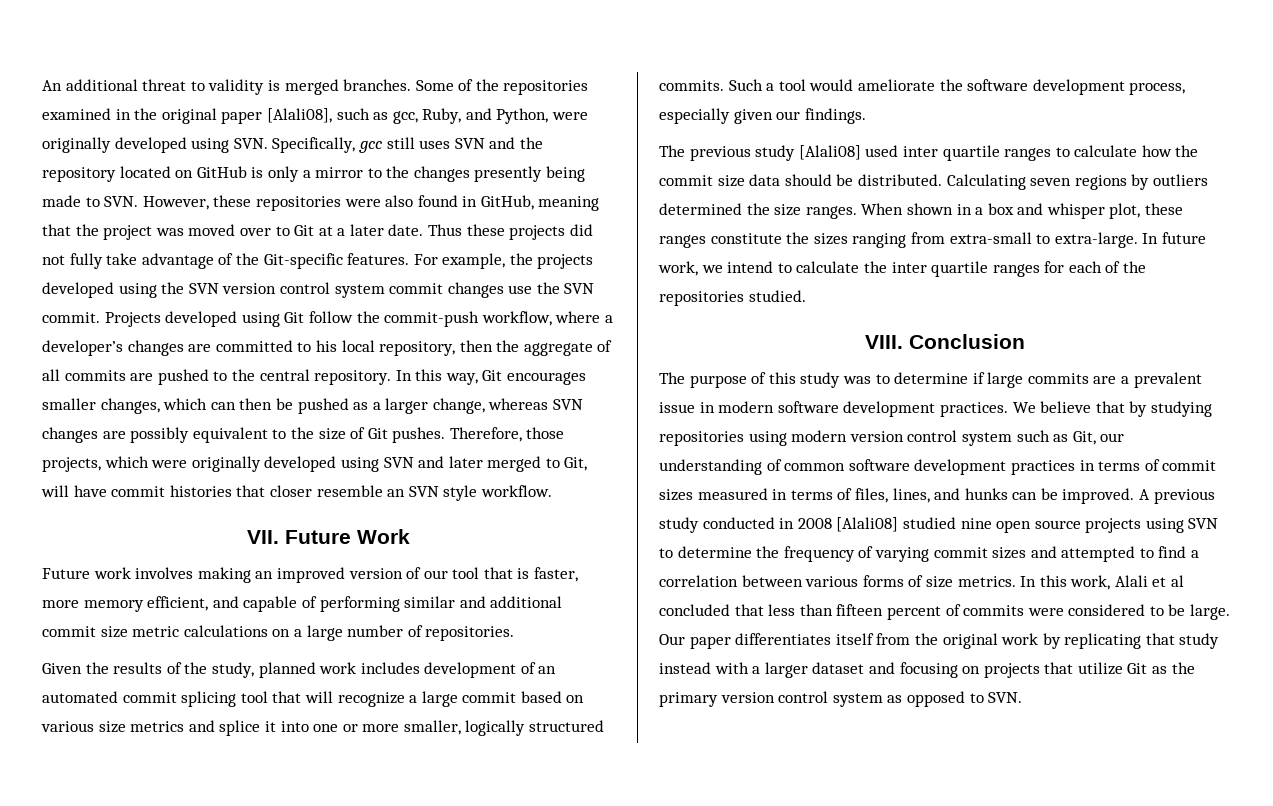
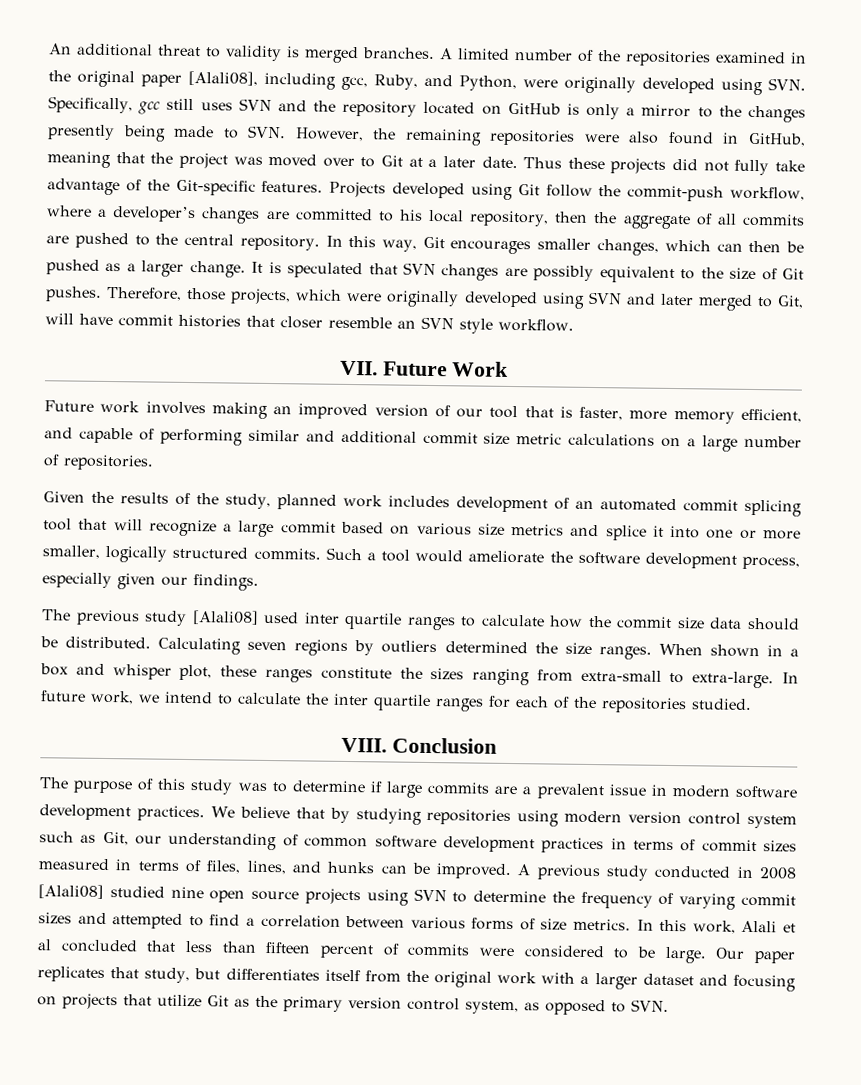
- Some of the repositories examined in the original paper [Alali08], such as gcc, Ruby, and Python, were originally developed using SVN. Specifically, gcc still uses SVN and the repository located on GitHub is only a mirror to the changes presently being made to SVN. However, these repositories were also found in GitHub, meaning that the project was moved over to Git at a later date.
+ A limited number of the repositories examined in the original paper [Alali08], including gcc, Ruby, and Python, were originally developed using SVN. Specifically, gcc still uses SVN and the repository located on GitHub is only a mirror to the changes presently being made to SVN. However, the remaining repositories were also found in GitHub, meaning that the project was moved over to Git at a later date.
- For example, the projects developed using the SVN version control system commit changes use the SVN commit.
- In this way, Git encourages smaller changes, which can then be pushed as a larger change, whereas SVN changes are possibly equivalent to the size of Git pushes.
+ In this way, Git encourages smaller changes, which can then be pushed as a larger change. It is speculated that SVN changes are possibly equivalent to the size of Git pushes.
- Our paper differentiates itself from the original work by replicating that study instead with a larger dataset and focusing on projects that utilize Git as the primary version control system as opposed to SVN.
+ Our paper replicates that study, but differentiates itself from the original work with a larger dataset and focusing on projects that utilize Git as the primary version control system, as opposed to SVN.

